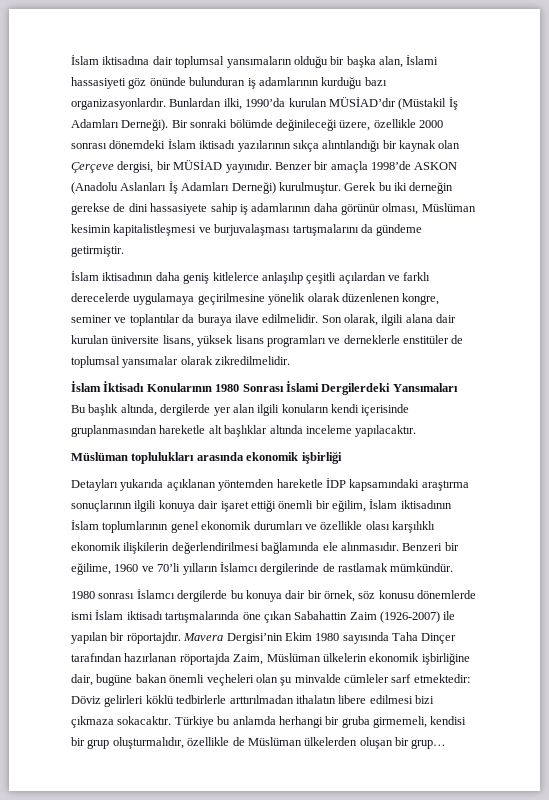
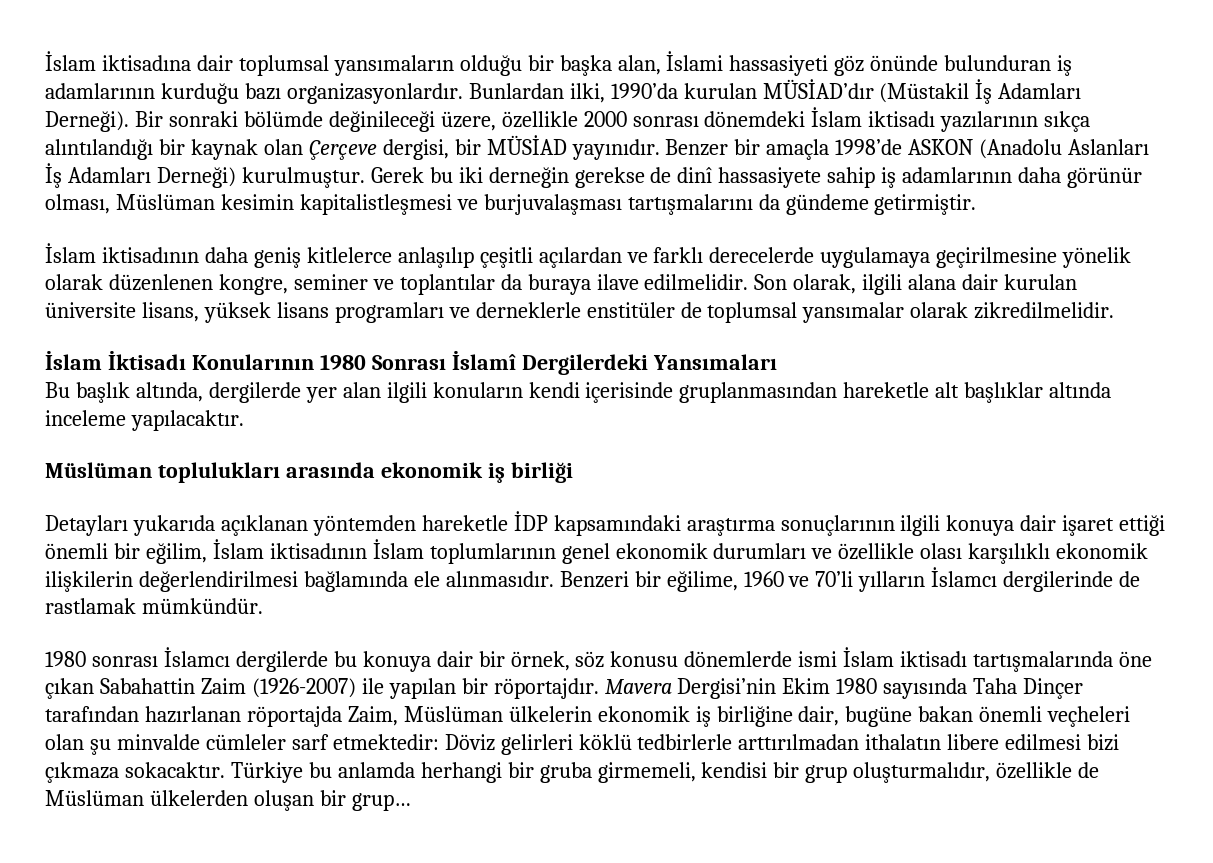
- Gerek bu iki derneğin gerekse de dini hassasiyete sahip iş adamlarının daha görünür olması, Müslüman kesimin kapitalistleşmesi ve burjuvalaşması tartışmalarını da gündeme getirmiştir.
+ Gerek bu iki derneğin gerekse de dinî hassasiyete sahip iş adamlarının daha görünür olması, Müslüman kesimin kapitalistleşmesi ve burjuvalaşması tartışmalarını da gündeme getirmiştir.
- İslam İktisadı Konularının 1980 Sonrası İslami Dergilerdeki Yansımaları
+ İslam İktisadı Konularının 1980 Sonrası İslamî Dergilerdeki Yansımaları
- Müslüman toplulukları arasında ekonomik işbirliği
+ Müslüman toplulukları arasında ekonomik iş birliği
- Mavera Dergisi’nin Ekim 1980 sayısında Taha Dinçer tarafından hazırlanan röportajda Zaim, Müslüman ülkelerin ekonomik işbirliğine dair, bugüne bakan önemli veçheleri olan şu minvalde cümleler sarf etmektedir: Döviz gelirleri köklü tedbirlerle arttırılmadan ithalatın libere edilmesi bizi çıkmaza sokacaktır.
+ Mavera Dergisi’nin Ekim 1980 sayısında Taha Dinçer tarafından hazırlanan röportajda Zaim, Müslüman ülkelerin ekonomik iş birliğine dair, bugüne bakan önemli veçheleri olan şu minvalde cümleler sarf etmektedir: Döviz gelirleri köklü tedbirlerle arttırılmadan ithalatın libere edilmesi bizi çıkmaza sokacaktır.

